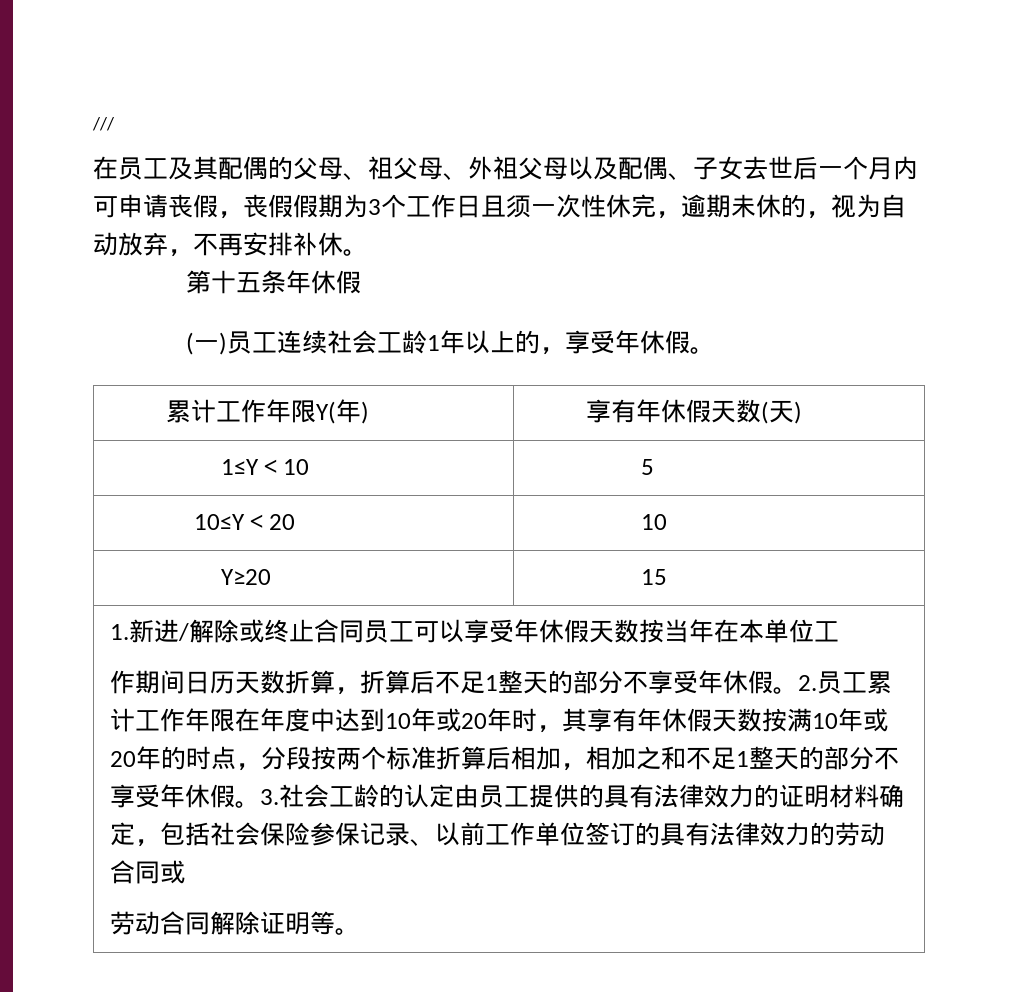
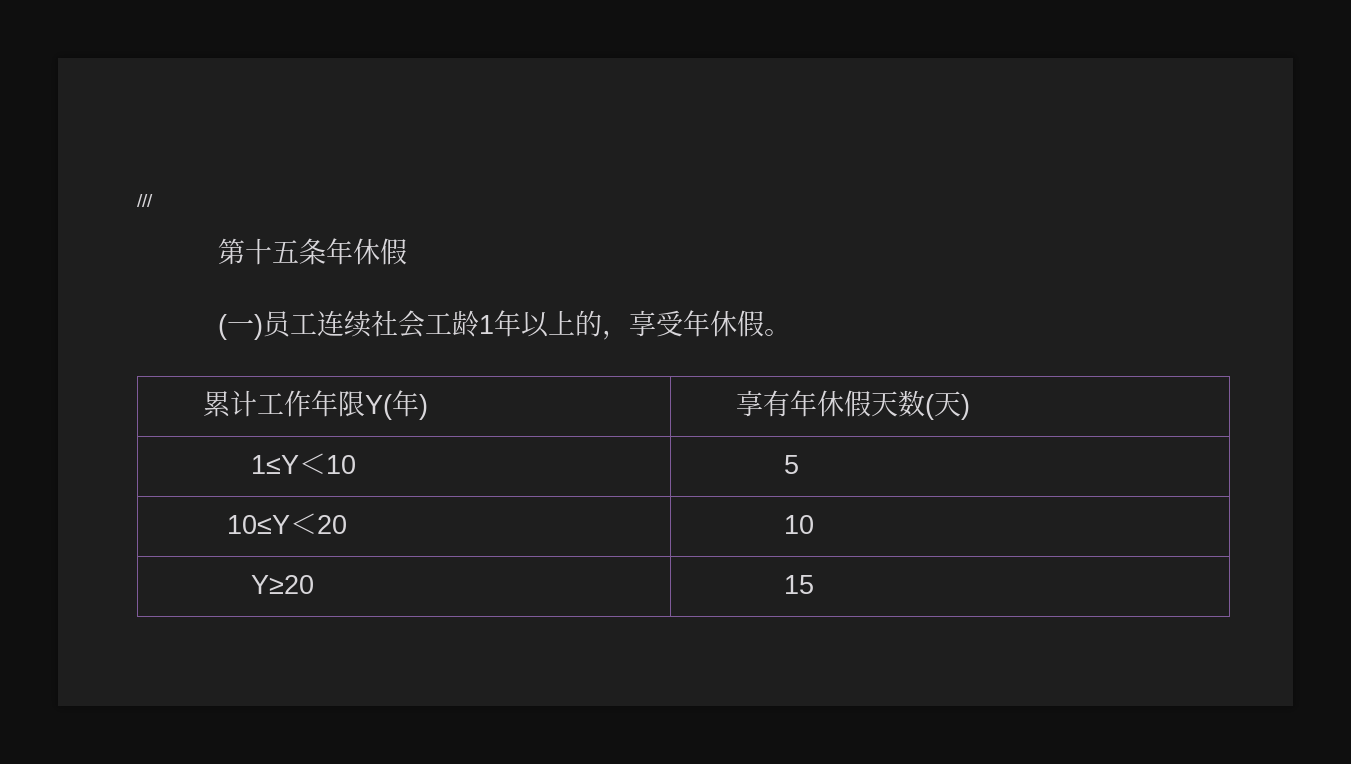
- 在员工及其配偶的父母、祖父母、外祖父母以及配偶、子女去世后一个月内可申请丧假，丧假假期为3个工作日且须一次性休完，逾期未休的，视为自动放弃，不再安排补休。
- 1.新进/解除或终止合同员工可以享受年休假天数按当年在本单位工
- 作期间日历天数折算，折算后不足1整天的部分不享受年休假。2.员工累计工作年限在年度中达到10年或20年时，其享有年休假天数按满10年或20年的时点，分段按两个标准折算后相加，相加之和不足1整天的部分不享受年休假。3.社会工龄的认定由员工提供的具有法律效力的证明材料确定，包括社会保险参保记录、以前工作单位签订的具有法律效力的劳动合同或
- 劳动合同解除证明等。

